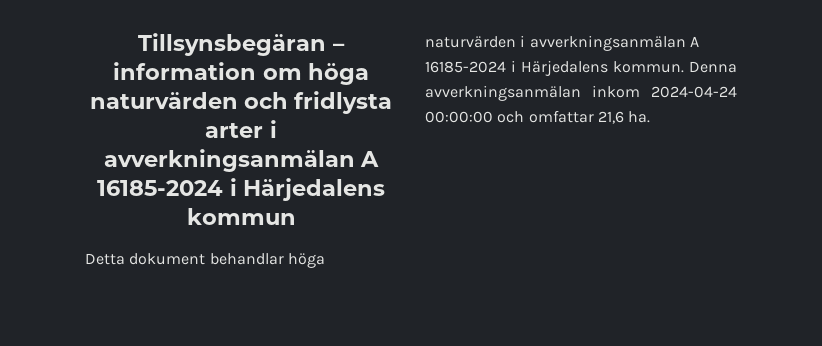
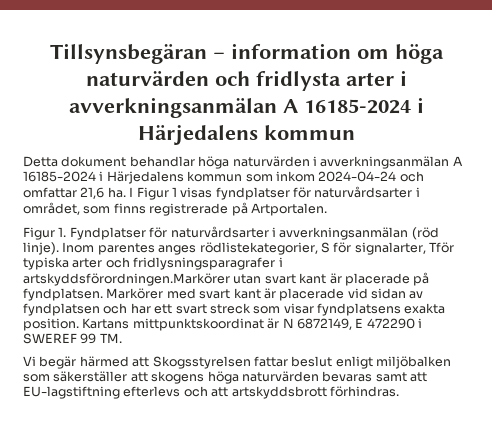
- Detta dokument behandlar höga naturvärden i avverkningsanmälan A 16185-2024 i Härjedalens kommun. Denna avverkningsanmälan inkom 2024-04-24 00:00:00 och omfattar 21,6 ha.
+ Detta dokument behandlar höga naturvärden i avverkningsanmälan A 16185-2024 i Härjedalens kommun som inkom 2024-04-24 och omfattar 21,6 ha.
+ I Figur 1 visas fyndplatser för naturvårdsarter i området, som finns registrerade på Artportalen.
+ Figur 1. Fyndplatser för naturvårdsarter i avverkningsanmälan (röd linje). Inom parentes anges rödlistekategorier, S för signalarter, Tför typiska arter och fridlysningsparagrafer i artskyddsförordningen.Markörer utan svart kant är placerade på fyndplatsen. Markörer med svart kant är placerade vid sidan av fyndplatsen och har ett svart streck som visar fyndplatsens exakta position. Kartans mittpunktskoordinat är N 6872149, E 472290 i SWEREF 99 TM.
+ Vi begär härmed att Skogsstyrelsen fattar beslut enligt miljöbalken som säkerställer att skogens höga naturvärden bevaras samt att EU-lagstiftning efterlevs och att artskyddsbrott förhindras.

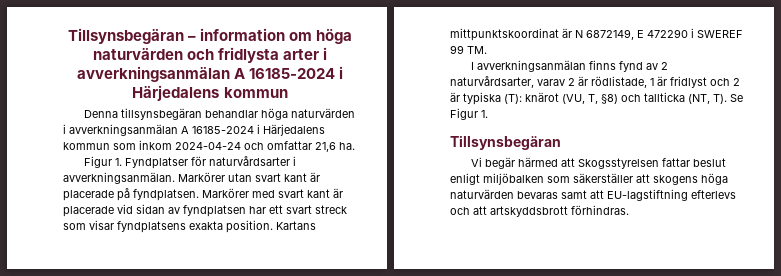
- Detta dokument behandlar höga naturvärden i avverkningsanmälan A 16185-2024 i Härjedalens kommun som inkom 2024-04-24 och omfattar 21,6 ha. I Figur 1 visas fyndplatser för naturvårdsarter i området, som finns registrerade på Artportalen.
+ Denna tillsynsbegäran behandlar höga naturvärden i avverkningsanmälan A 16185-2024 i Härjedalens kommun som inkom 2024-04-24 och omfattar 21,6 ha.
- Figur 1. Fyndplatser för naturvårdsarter i avverkningsanmälan (röd linje). Inom parentes anges rödlistekategorier, S för signalarter, Tför typiska arter och fridlysningsparagrafer i artskyddsförordningen.Markörer utan svart kant är placerade på fyndplatsen.
+ Figur 1. Fyndplatser för naturvårdsarter i avverkningsanmälan. Markörer utan svart kant är placerade på fyndplatsen.
- Markörer med svart kant är placerade vid sidan av fyndplatsen och har ett svart streck som visar fyndplatsens exakta position.
+ Markörer med svart kant är placerade vid sidan av fyndplatsen har ett svart streck som visar fyndplatsens exakta position.
+ I avverkningsanmälan finns fynd av 2 naturvårdsarter, varav 2 är rödlistade, 1 är fridlyst och 2 är typiska (T): knärot (VU, T, §8) och tallticka (NT, T). Se Figur 1.
+ Tillsynsbegäran

